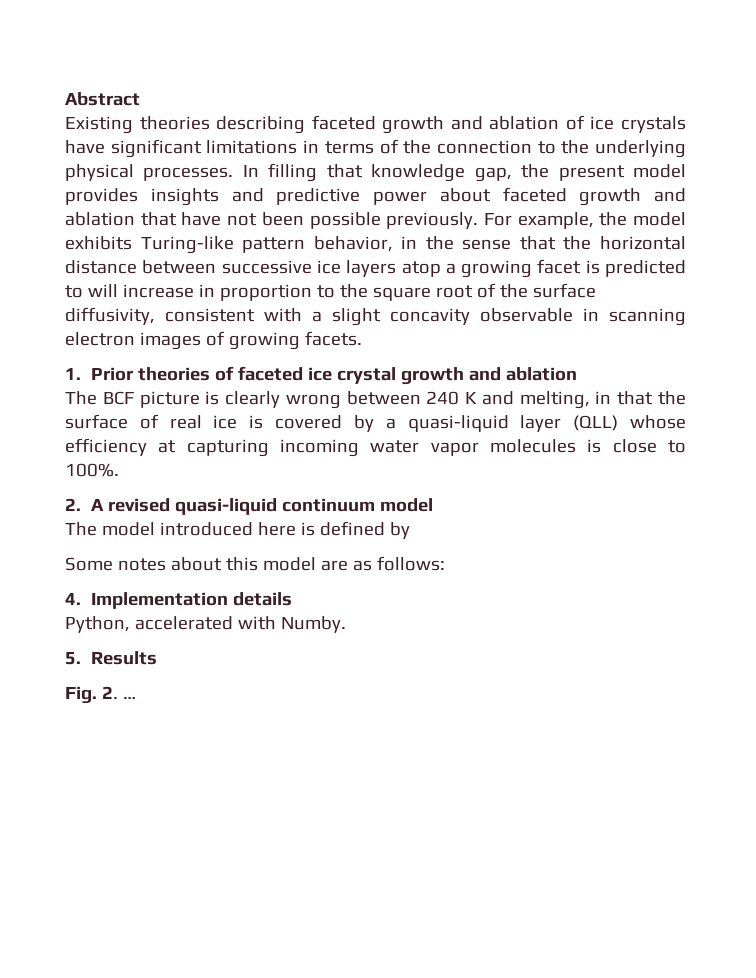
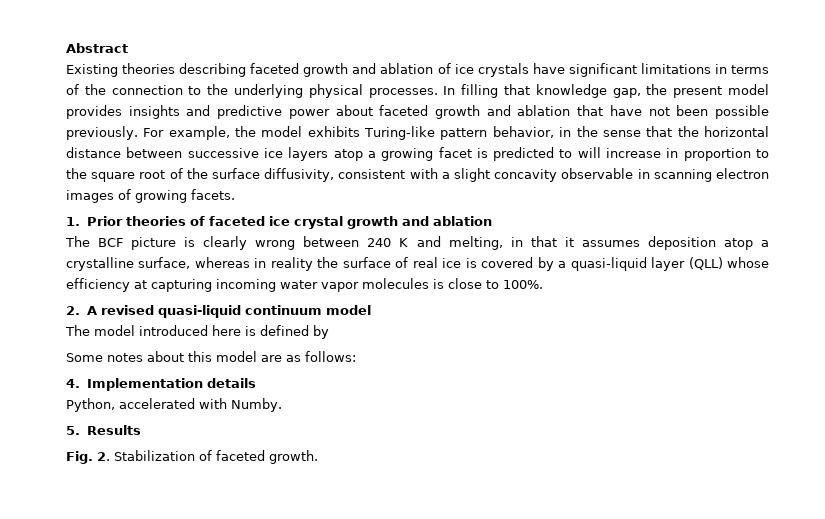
- The BCF picture is clearly wrong between 240 K and melting, in that the surface of real ice is covered by a quasi-liquid layer (QLL) whose efficiency at capturing incoming water vapor molecules is close to 100%.
+ The BCF picture is clearly wrong between 240 K and melting, in that it assumes deposition atop a crystalline surface, whereas in reality the surface of real ice is covered by a quasi-liquid layer (QLL) whose efficiency at capturing incoming water vapor molecules is close to 100%.
- Fig. 2. …
+ Fig. 2. Stabilization of faceted growth.

